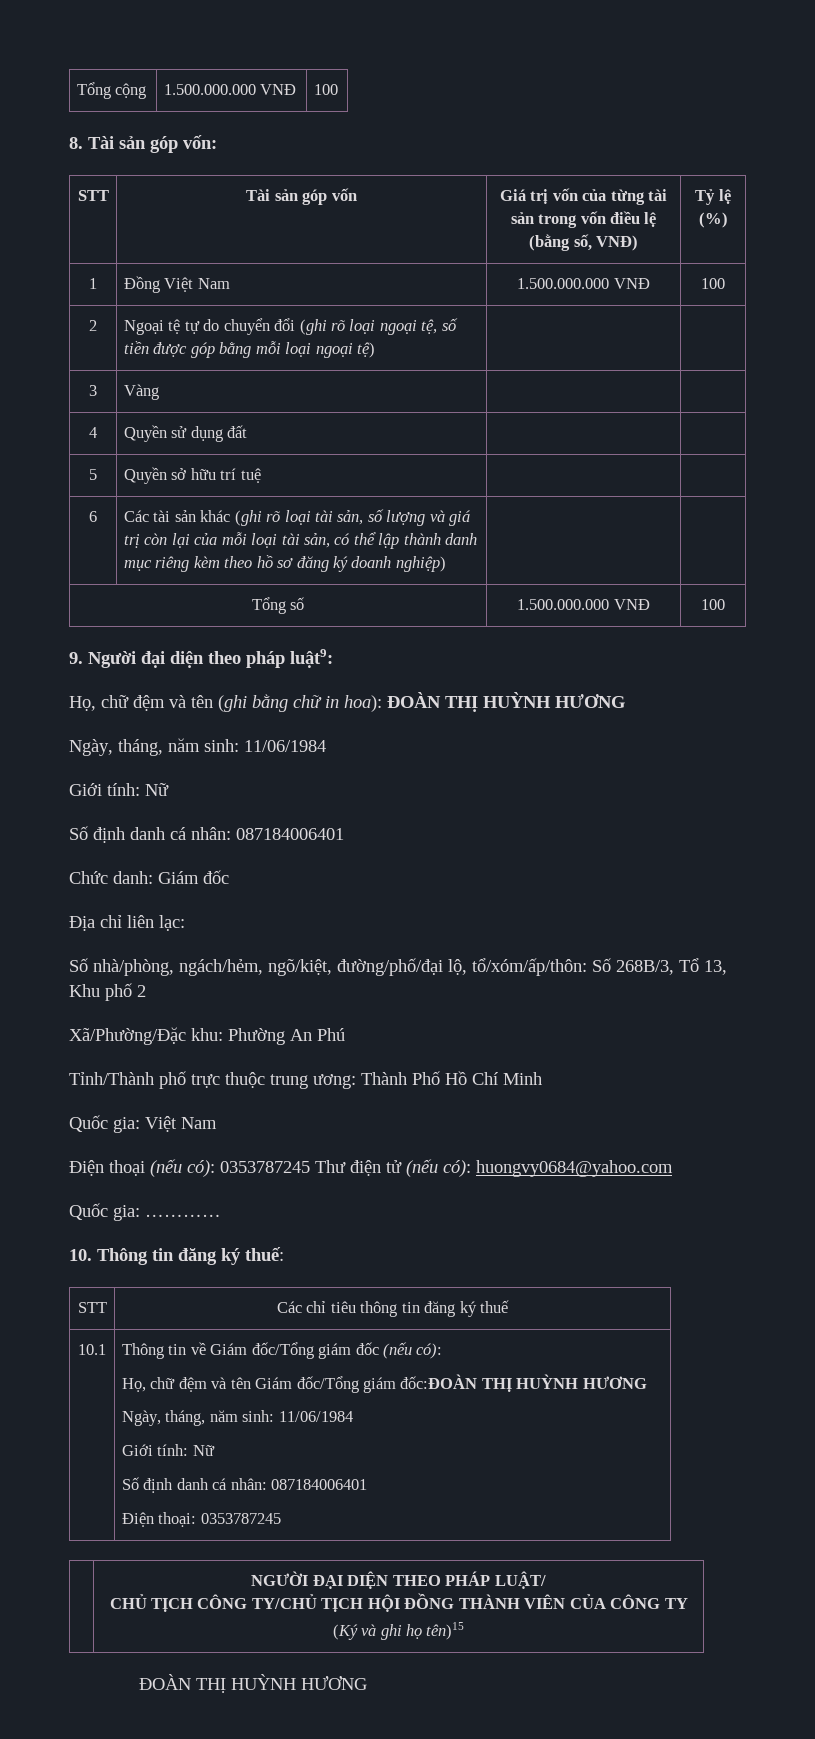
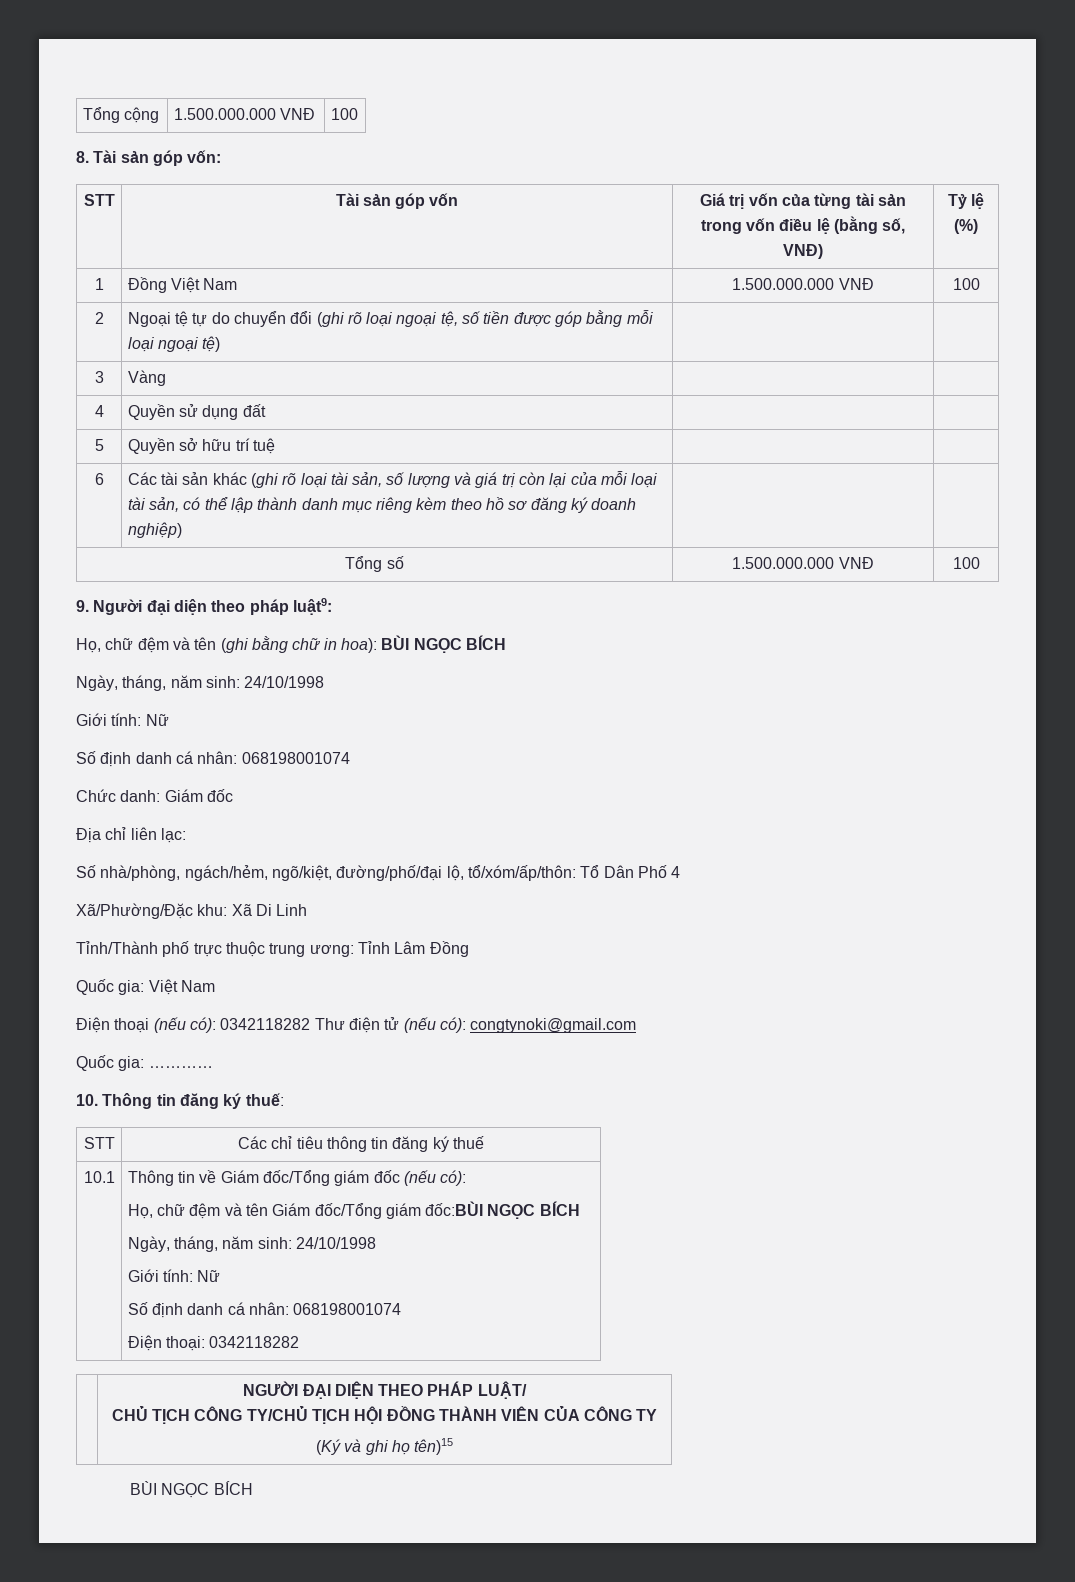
- Họ, chữ đệm và tên (ghi bằng chữ in hoa): ĐOÀN THỊ HUỲNH HƯƠNG
- Ngày, tháng, năm sinh: 11/06/1984
+ Họ, chữ đệm và tên (ghi bằng chữ in hoa): BÙI NGỌC BÍCH
+ Ngày, tháng, năm sinh: 24/10/1998
  Giới tính: Nữ
- Số định danh cá nhân: 087184006401
+ Số định danh cá nhân: 068198001074
- Số nhà/phòng, ngách/hẻm, ngõ/kiệt, đường/phố/đại lộ, tổ/xóm/ấp/thôn: Số 268B/3, Tổ 13, Khu phố 2
+ Số nhà/phòng, ngách/hẻm, ngõ/kiệt, đường/phố/đại lộ, tổ/xóm/ấp/thôn: Tổ Dân Phố 4
- Xã/Phường/Đặc khu: Phường An Phú
+ Xã/Phường/Đặc khu: Xã Di Linh
- Tỉnh/Thành phố trực thuộc trung ương: Thành Phố Hồ Chí Minh
+ Tỉnh/Thành phố trực thuộc trung ương: Tỉnh Lâm Đồng
- Điện thoại (nếu có): 0353787245 Thư điện tử (nếu có): huongvy0684@yahoo.com
+ Điện thoại (nếu có): 0342118282 Thư điện tử (nếu có): congtynoki@gmail.com
  10.1 | Thông tin về Giám đốc/Tổng giám đốc (nếu có):
- Họ, chữ đệm và tên Giám đốc/Tổng giám đốc:ĐOÀN THỊ HUỲNH HƯƠNG
- Ngày, tháng, năm sinh: 11/06/1984
+ Họ, chữ đệm và tên Giám đốc/Tổng giám đốc:BÙI NGỌC BÍCH
+ Ngày, tháng, năm sinh: 24/10/1998
  Giới tính: Nữ
- Số định danh cá nhân: 087184006401
- Điện thoại: 0353787245
+ Số định danh cá nhân: 068198001074
+ Điện thoại: 0342118282
  | NGƯỜI ĐẠI DIỆN THEO PHÁP LUẬT/
  CHỦ TỊCH CÔNG TY/CHỦ TỊCH HỘI ĐỒNG THÀNH VIÊN CỦA CÔNG TY
  (Ký và ghi họ tên)15
- ĐOÀN THỊ HUỲNH HƯƠNG
+ BÙI NGỌC BÍCH

